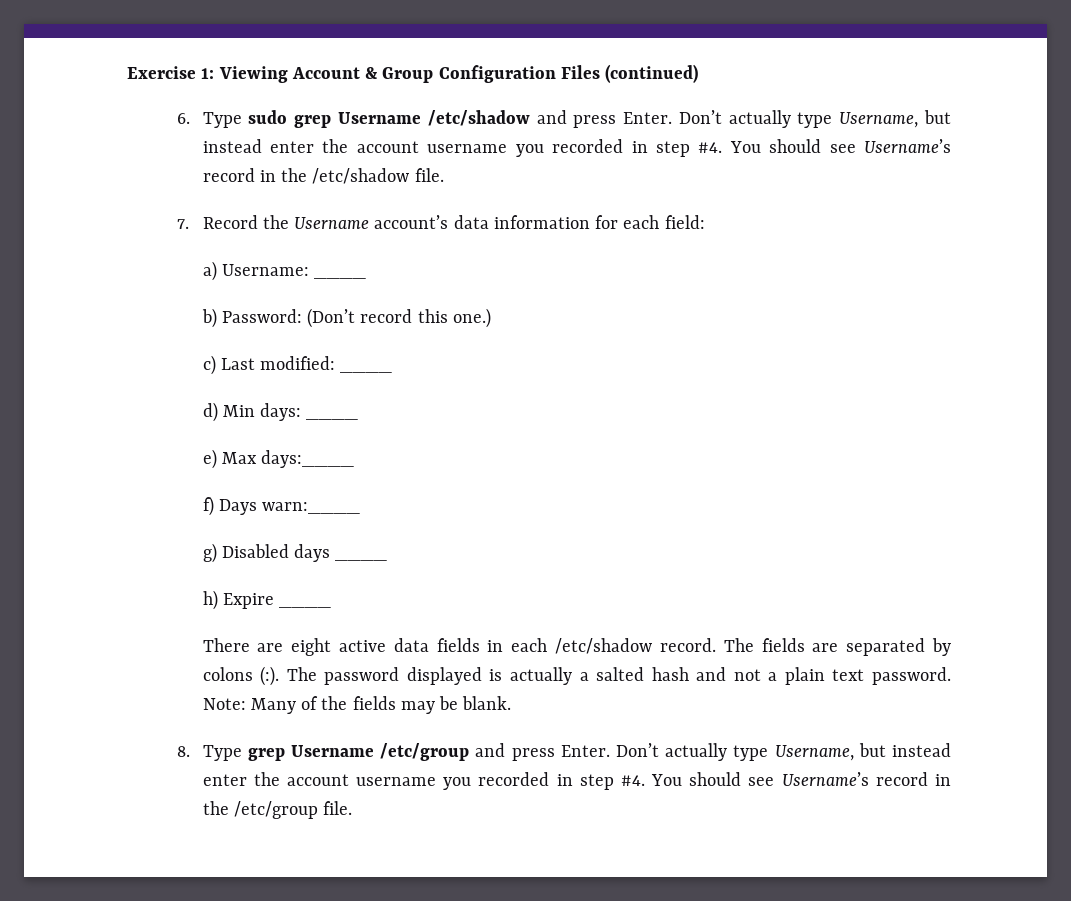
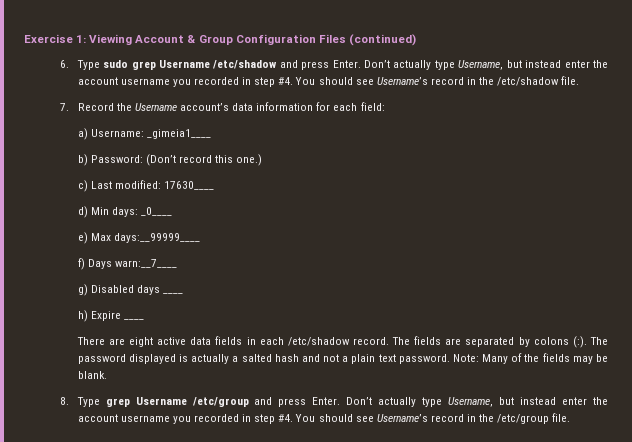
- a) Username: ____
+ a) Username: _gimeia1____
- c) Last modified: ____
+ c) Last modified: 17630____
- d) Min days: ____
+ d) Min days: _0____
- e) Max days:____
+ e) Max days:__99999____
- f) Days warn:____
+ f) Days warn:__7____

